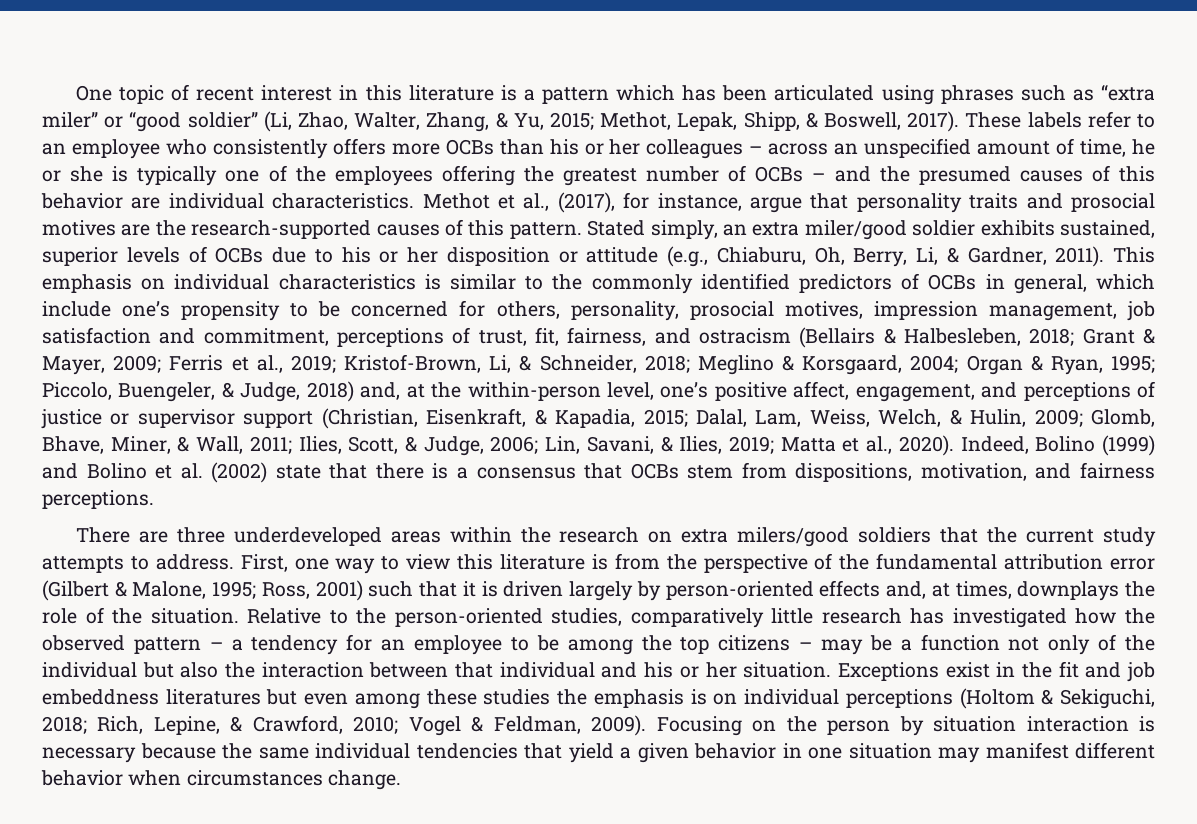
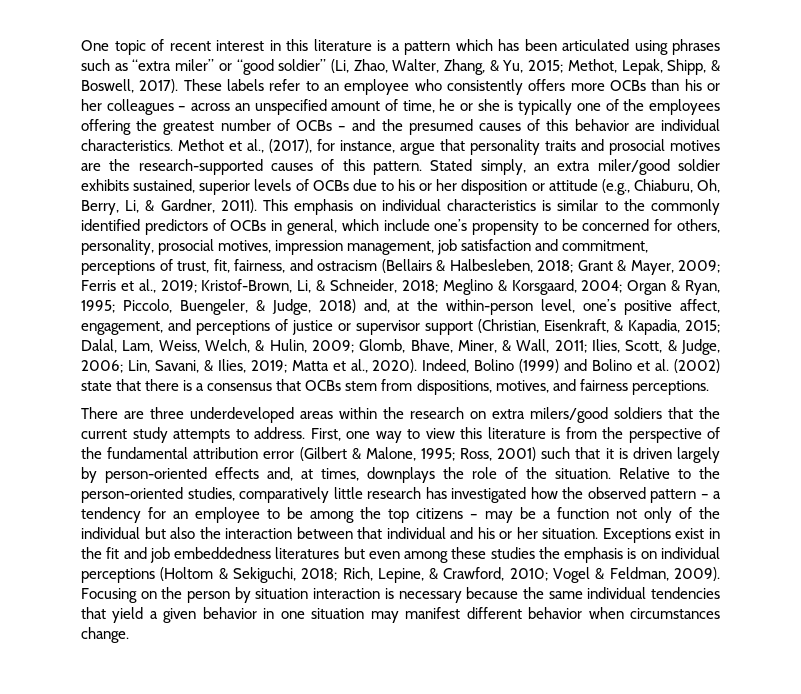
- Indeed, Bolino (1999) and Bolino et al. (2002) state that there is a consensus that OCBs stem from dispositions, motivation, and fairness perceptions.
+ Indeed, Bolino (1999) and Bolino et al. (2002) state that there is a consensus that OCBs stem from dispositions, motives, and fairness perceptions.
- Exceptions exist in the fit and job embeddness literatures but even among these studies the emphasis is on individual perceptions (Holtom & Sekiguchi, 2018; Rich, Lepine, & Crawford, 2010; Vogel & Feldman, 2009).
+ Exceptions exist in the fit and job embeddedness literatures but even among these studies the emphasis is on individual perceptions (Holtom & Sekiguchi, 2018; Rich, Lepine, & Crawford, 2010; Vogel & Feldman, 2009).

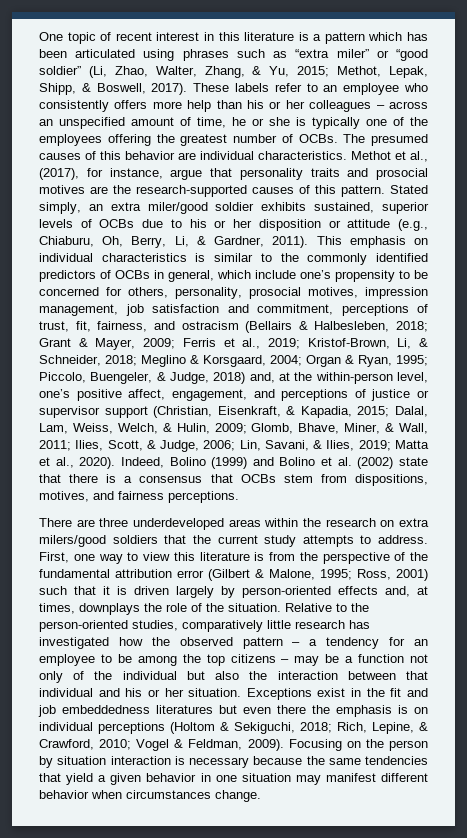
- These labels refer to an employee who consistently offers more OCBs than his or her colleagues – across an unspecified amount of time, he or she is typically one of the employees offering the greatest number of OCBs – and the presumed causes of this behavior are individual characteristics.
+ These labels refer to an employee who consistently offers more help than his or her colleagues – across an unspecified amount of time, he or she is typically one of the employees offering the greatest number of OCBs. The presumed causes of this behavior are individual characteristics.
- Exceptions exist in the fit and job embeddedness literatures but even among these studies the emphasis is on individual perceptions (Holtom & Sekiguchi, 2018; Rich, Lepine, & Crawford, 2010; Vogel & Feldman, 2009).
+ Exceptions exist in the fit and job embeddedness literatures but even there the emphasis is on individual perceptions (Holtom & Sekiguchi, 2018; Rich, Lepine, & Crawford, 2010; Vogel & Feldman, 2009).
- Focusing on the person by situation interaction is necessary because the same individual tendencies that yield a given behavior in one situation may manifest different behavior when circumstances change.
+ Focusing on the person by situation interaction is necessary because the same tendencies that yield a given behavior in one situation may manifest different behavior when circumstances change.

